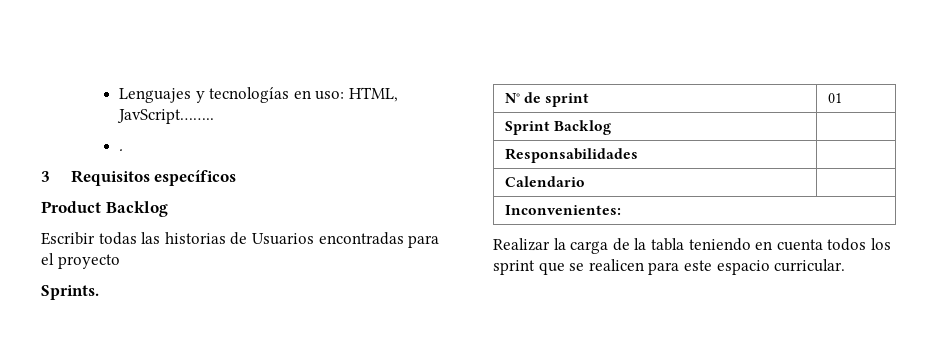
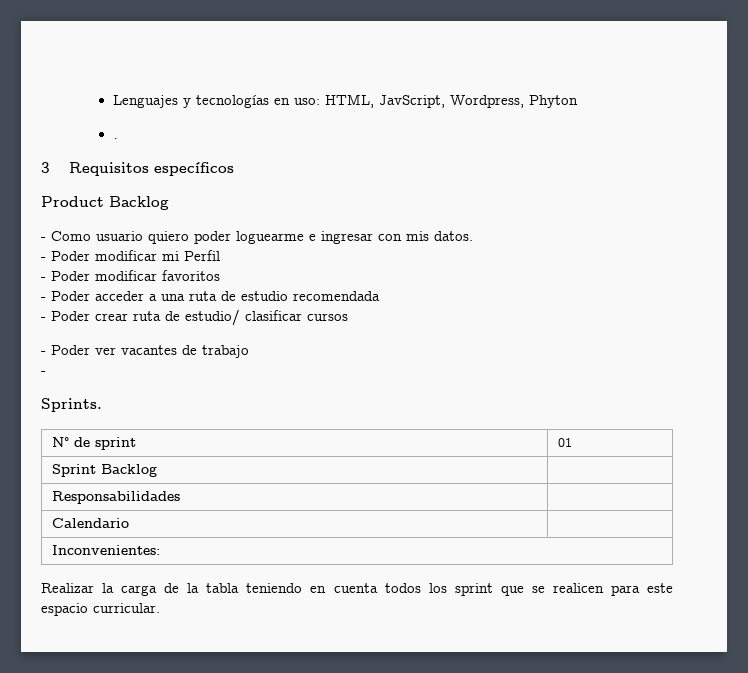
- Lenguajes y tecnologías en uso: HTML, JavScript……..
+ Lenguajes y tecnologías en uso: HTML, JavScript, Wordpress, Phyton
- Escribir todas las historias de Usuarios encontradas para el proyecto
+ - Como usuario quiero poder loguearme e ingresar con mis datos.
+ - Poder modificar mi Perfil
+ - Poder modificar favoritos
+ - Poder acceder a una ruta de estudio recomendada
+ - Poder crear ruta de estudio/ clasificar cursos
+ - Poder ver vacantes de trabajo
+ -

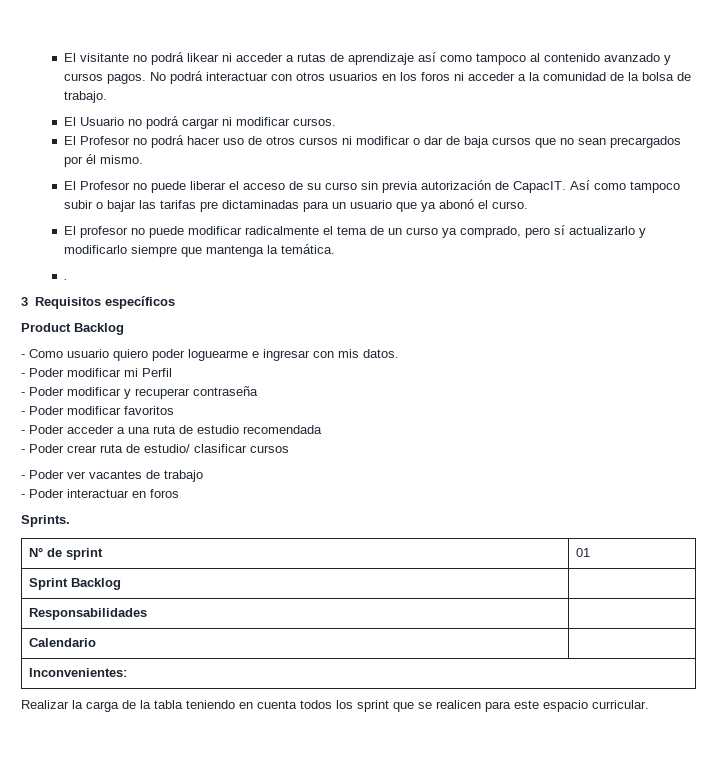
- Lenguajes y tecnologías en uso: HTML, JavScript, Wordpress, Phyton
+ El visitante no podrá likear ni acceder a rutas de aprendizaje así como tampoco al contenido avanzado y cursos pagos. No podrá interactuar con otros usuarios en los foros ni acceder a la comunidad de la bolsa de trabajo.
+ El Usuario no podrá cargar ni modificar cursos.
+ El Profesor no podrá hacer uso de otros cursos ni modificar o dar de baja cursos que no sean precargados por él mismo.
+ El Profesor no puede liberar el acceso de su curso sin previa autorización de CapacIT. Así como tampoco subir o bajar las tarifas pre dictaminadas para un usuario que ya abonó el curso.
+ El profesor no puede modificar radicalmente el tema de un curso ya comprado, pero sí actualizarlo y modificarlo siempre que mantenga la temática.
+ - Poder modificar y recuperar contraseña
  - Poder ver vacantes de trabajo
- -
+ - Poder interactuar en foros

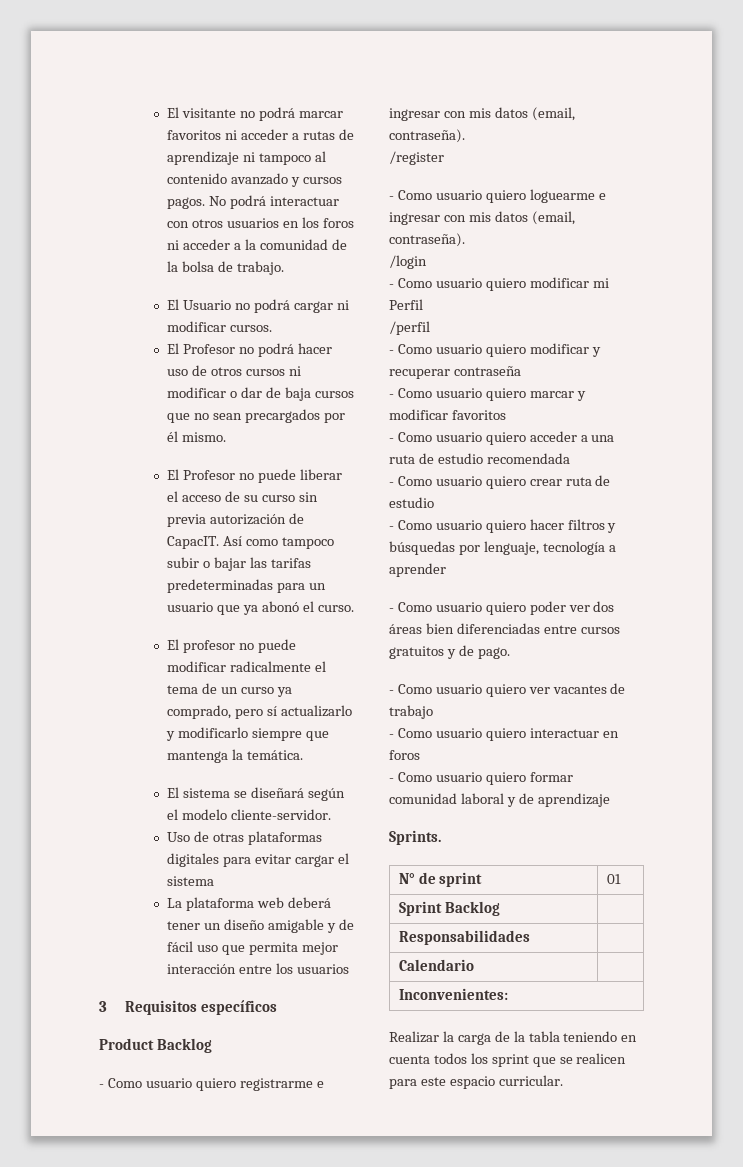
- El visitante no podrá likear ni acceder a rutas de aprendizaje así como tampoco al contenido avanzado y cursos pagos.
+ El visitante no podrá marcar favoritos ni acceder a rutas de aprendizaje ni tampoco al contenido avanzado y cursos pagos.
- Así como tampoco subir o bajar las tarifas pre dictaminadas para un usuario que ya abonó el curso.
+ Así como tampoco subir o bajar las tarifas predeterminadas para un usuario que ya abonó el curso.
- .
+ El sistema se diseñará según el modelo cliente-servidor.
+ Uso de otras plataformas digitales para evitar cargar el sistema
+ La plataforma web deberá tener un diseño amigable y de fácil uso que permita mejor interacción entre los usuarios
- - Como usuario quiero poder loguearme e ingresar con mis datos.
- - Poder modificar mi Perfil
+ - Como usuario quiero registrarme e ingresar con mis datos (email, contraseña).
+ /register
+ - Como usuario quiero loguearme e ingresar con mis datos (email, contraseña).
+ /login
+ - Como usuario quiero modificar mi Perfil
- - Poder modificar y recuperar contraseña
+ /perfil
+ - Como usuario quiero modificar y recuperar contraseña
- - Poder modificar favoritos
+ - Como usuario quiero marcar y modificar favoritos
- - Poder acceder a una ruta de estudio recomendada
+ - Como usuario quiero acceder a una ruta de estudio recomendada
- - Poder crear ruta de estudio/ clasificar cursos
- - Poder ver vacantes de trabajo
+ - Como usuario quiero crear ruta de estudio
+ - Como usuario quiero hacer filtros y búsquedas por lenguaje, tecnología a aprender
+ - Como usuario quiero poder ver dos áreas bien diferenciadas entre cursos gratuitos y de pago.
+ - Como usuario quiero ver vacantes de trabajo
- - Poder interactuar en foros
+ - Como usuario quiero interactuar en foros
+ - Como usuario quiero formar comunidad laboral y de aprendizaje

